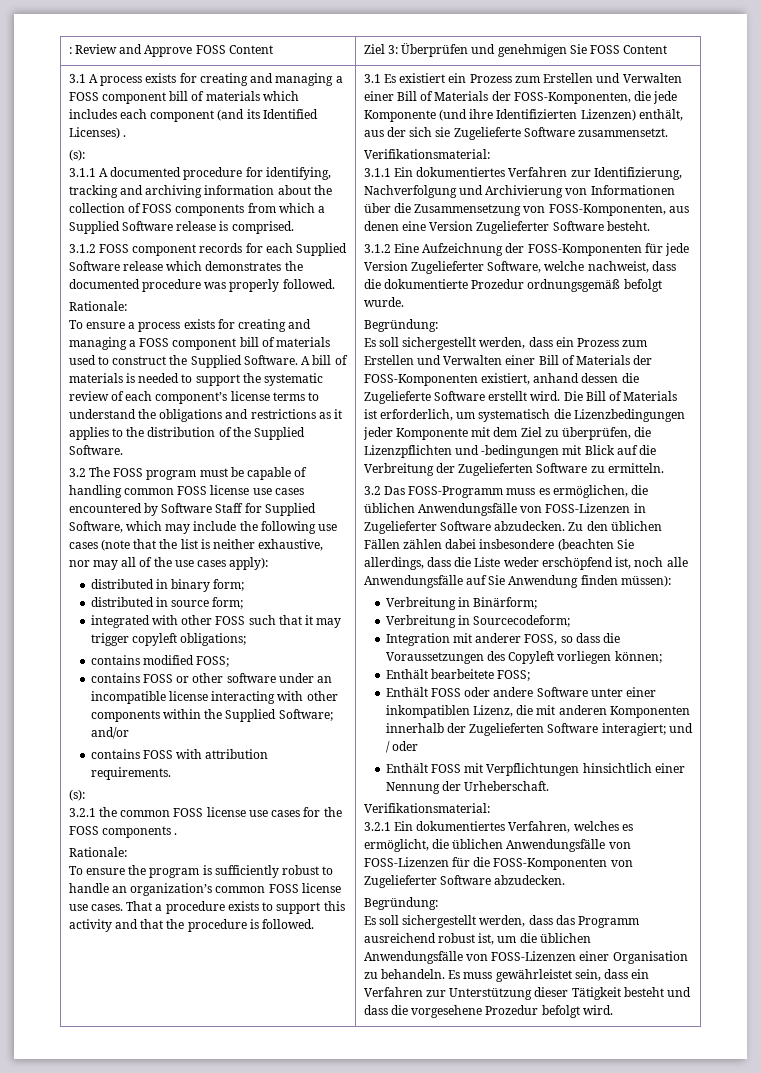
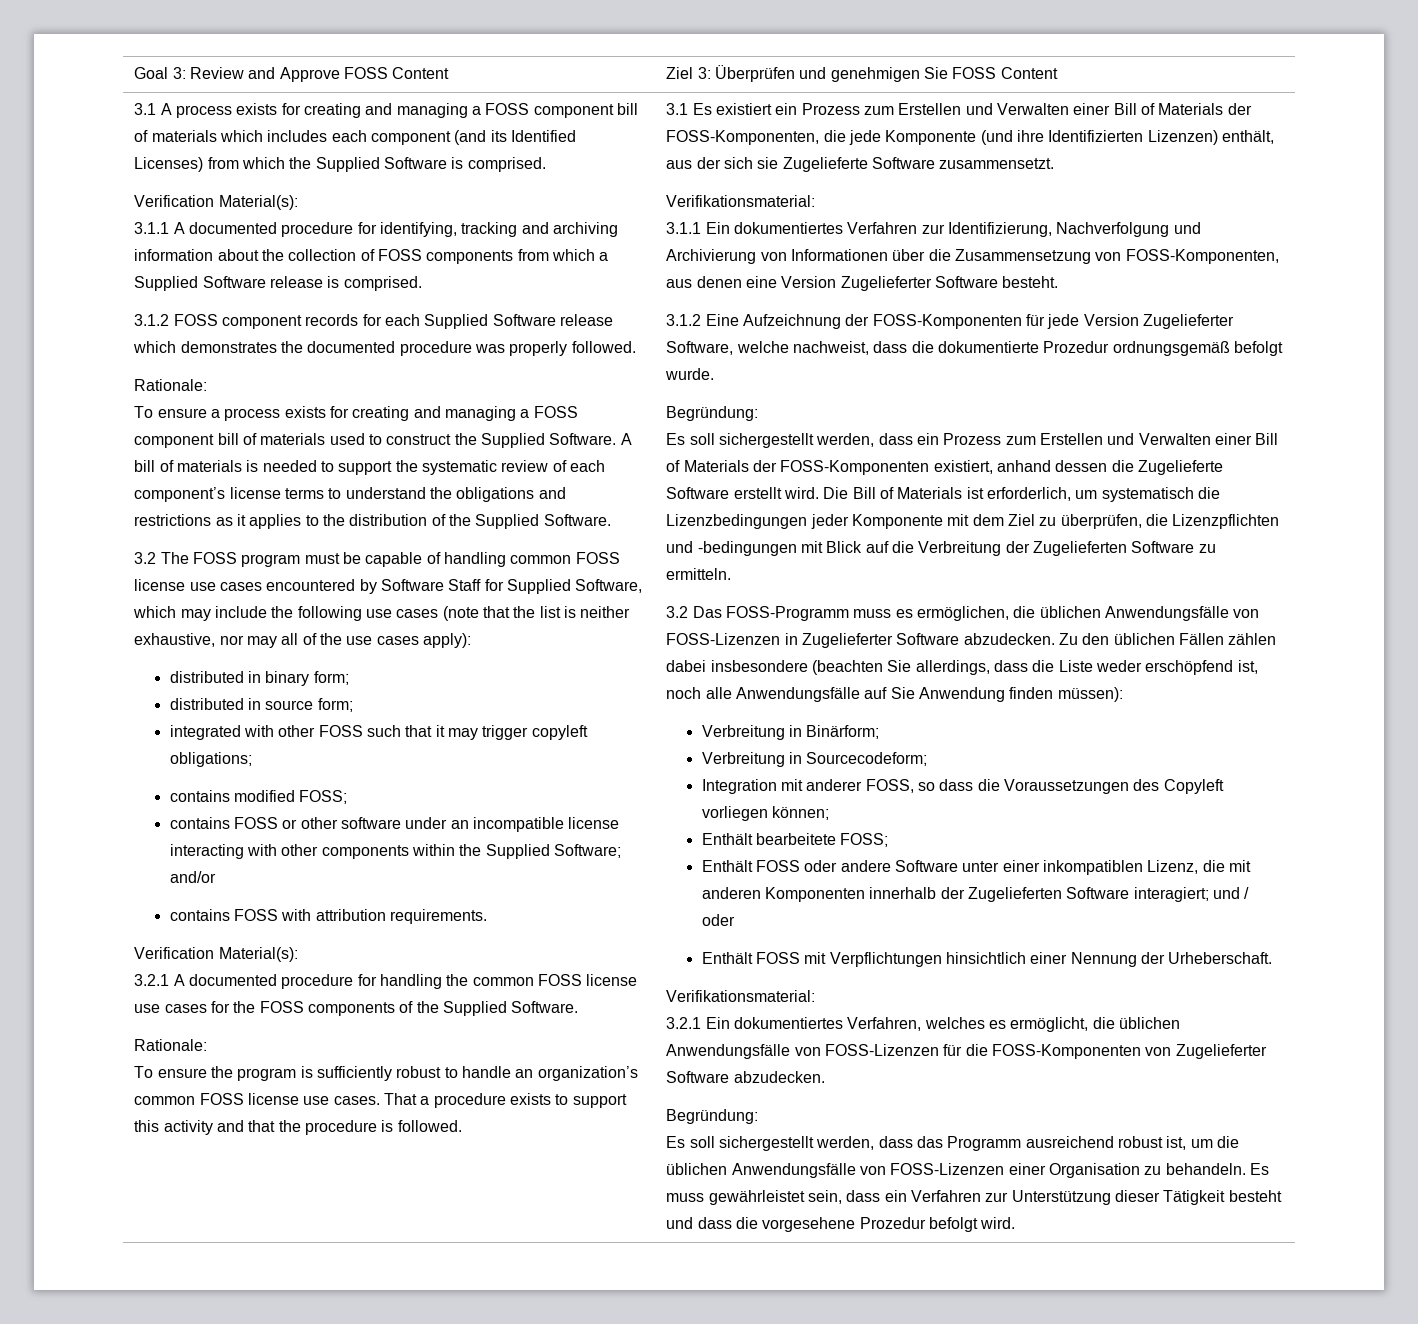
- : Review and Approve FOSS Content | Ziel 3: Überprüfen und genehmigen Sie FOSS Content
+ Goal 3: Review and Approve FOSS Content | Ziel 3: Überprüfen und genehmigen Sie FOSS Content
- 3.1 A process exists for creating and managing a FOSS component bill of materials which includes each component (and its Identified Licenses) .
- (s):
+ 3.1 A process exists for creating and managing a FOSS component bill of materials which includes each component (and its Identified Licenses) from which the Supplied Software is comprised.
+ Verification Material(s):
  contains FOSS with attribution requirements.
- (s):
- 3.2.1 the common FOSS license use cases for the FOSS components .
+ Verification Material(s):
+ 3.2.1 A documented procedure for handling the common FOSS license use cases for the FOSS components of the Supplied Software.

